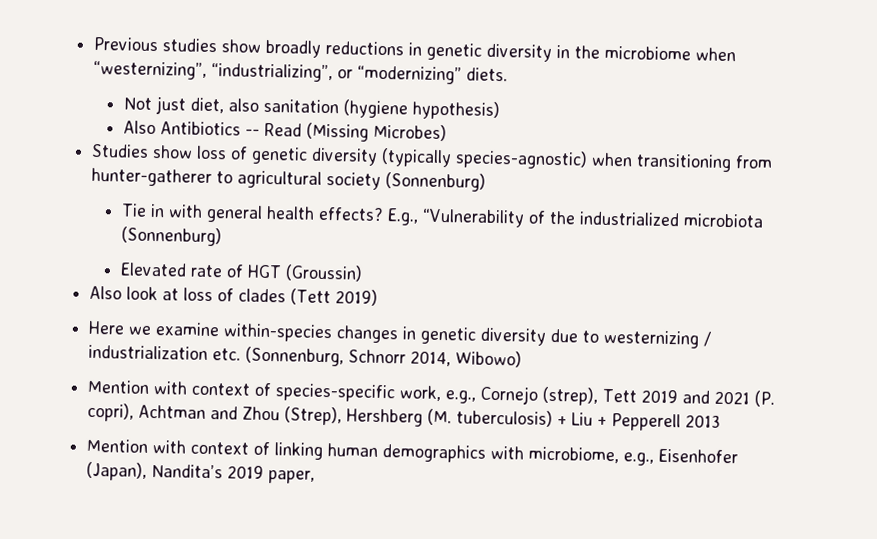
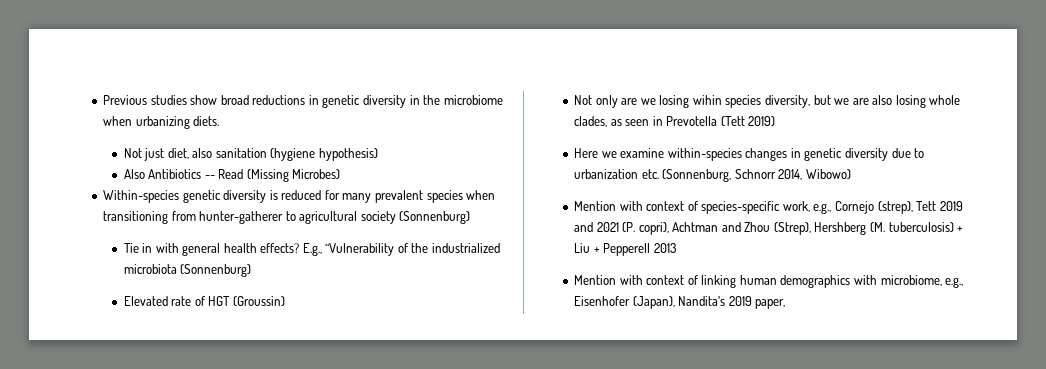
- Previous studies show broadly reductions in genetic diversity in the microbiome when “westernizing”, “industrializing”, or “modernizing” diets.
+ Previous studies show broad reductions in genetic diversity in the microbiome when urbanizing diets.
- Studies show loss of genetic diversity (typically species-agnostic) when transitioning from hunter-gatherer to agricultural society (Sonnenburg)
+ Within-species genetic diversity is reduced for many prevalent species when transitioning from hunter-gatherer to agricultural society (Sonnenburg)
- Also look at loss of clades (Tett 2019)
+ Not only are we losing wihin species diversity, but we are also losing whole clades, as seen in Prevotella (Tett 2019)
- Here we examine within-species changes in genetic diversity due to westernizing / industrialization etc. (Sonnenburg, Schnorr 2014, Wibowo)
+ Here we examine within-species changes in genetic diversity due to urbanization etc. (Sonnenburg, Schnorr 2014, Wibowo)

